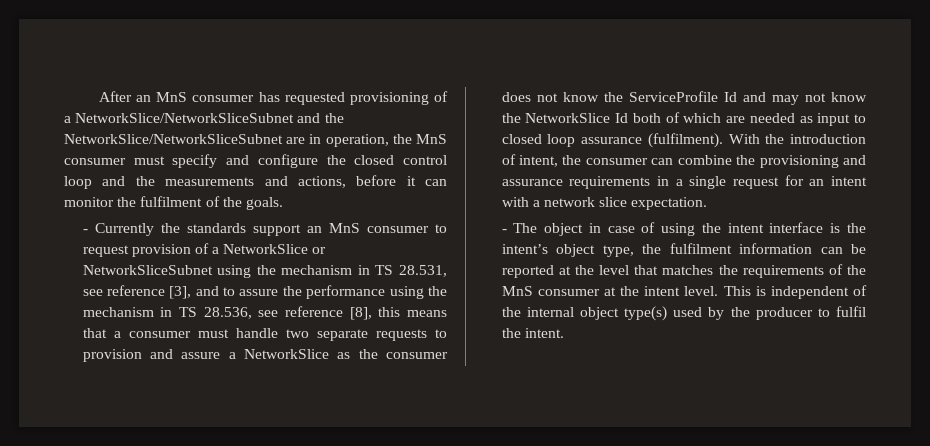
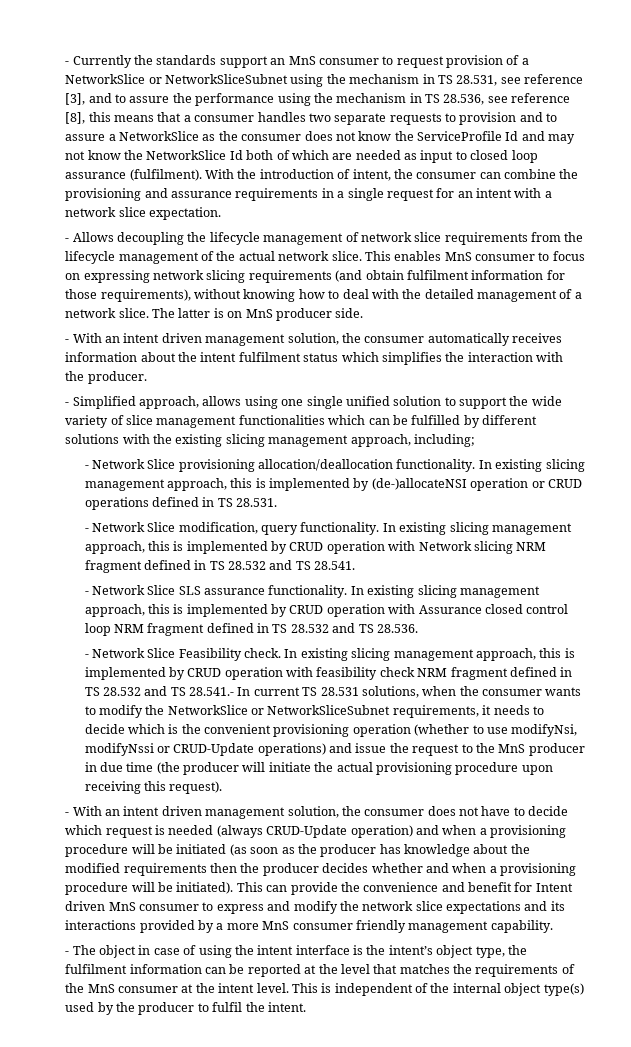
- After an MnS consumer has requested provisioning of a NetworkSlice/NetworkSliceSubnet and the NetworkSlice/NetworkSliceSubnet are in operation, the MnS consumer must specify and configure the closed control loop and the measurements and actions, before it can monitor the fulfilment of the goals.
- - Currently the standards support an MnS consumer to request provision of a NetworkSlice or NetworkSliceSubnet using the mechanism in TS 28.531, see reference [3], and to assure the performance using the mechanism in TS 28.536, see reference [8], this means that a consumer must handle two separate requests to provision and assure a NetworkSlice as the consumer does not know the ServiceProfile Id and may not know the NetworkSlice Id both of which are needed as input to closed loop assurance (fulfilment).
+ - Currently the standards support an MnS consumer to request provision of a NetworkSlice or NetworkSliceSubnet using the mechanism in TS 28.531, see reference [3], and to assure the performance using the mechanism in TS 28.536, see reference [8], this means that a consumer handles two separate requests to provision and to assure a NetworkSlice as the consumer does not know the ServiceProfile Id and may not know the NetworkSlice Id both of which are needed as input to closed loop assurance (fulfilment).
+ - Allows decoupling the lifecycle management of network slice requirements from the lifecycle management of the actual network slice. This enables MnS consumer to focus on expressing network slicing requirements (and obtain fulfilment information for those requirements), without knowing how to deal with the detailed management of a network slice. The latter is on MnS producer side.
+ - With an intent driven management solution, the consumer automatically receives information about the intent fulfilment status which simplifies the interaction with the producer.
+ - Simplified approach, allows using one single unified solution to support the wide variety of slice management functionalities which can be fulfilled by different solutions with the existing slicing management approach, including;
+ - Network Slice provisioning allocation/deallocation functionality. In existing slicing management approach, this is implemented by (de-)allocateNSI operation or CRUD operations defined in TS 28.531.
+ - Network Slice modification, query functionality. In existing slicing management approach, this is implemented by CRUD operation with Network slicing NRM fragment defined in TS 28.532 and TS 28.541.
+ - Network Slice SLS assurance functionality. In existing slicing management approach, this is implemented by CRUD operation with Assurance closed control loop NRM fragment defined in TS 28.532 and TS 28.536.
+ - Network Slice Feasibility check. In existing slicing management approach, this is implemented by CRUD operation with feasibility check NRM fragment defined in TS 28.532 and TS 28.541.- In current TS 28.531 solutions, when the consumer wants to modify the NetworkSlice or NetworkSliceSubnet requirements, it needs to decide which is the convenient provisioning operation (whether to use modifyNsi, modifyNssi or CRUD-Update operations) and issue the request to the MnS producer in due time (the producer will initiate the actual provisioning procedure upon receiving this request).
+ - With an intent driven management solution, the consumer does not have to decide which request is needed (always CRUD-Update operation) and when a provisioning procedure will be initiated (as soon as the producer has knowledge about the modified requirements then the producer decides whether and when a provisioning procedure will be initiated). This can provide the convenience and benefit for Intent driven MnS consumer to express and modify the network slice expectations and its interactions provided by a more MnS consumer friendly management capability.

